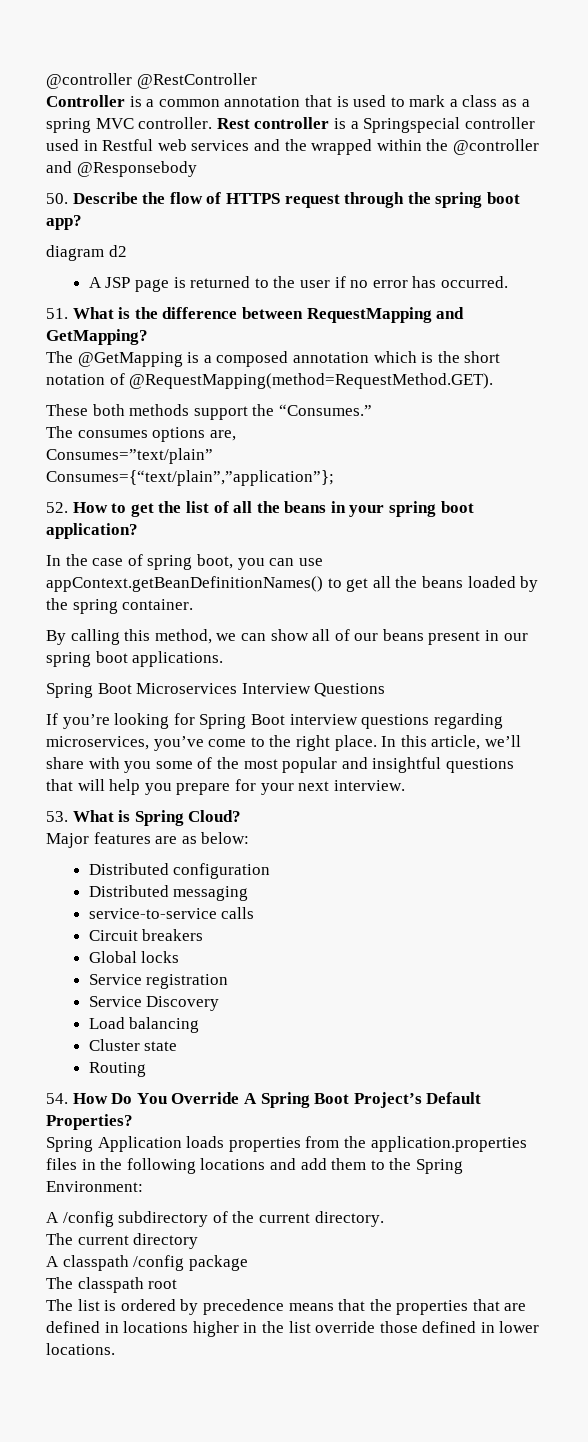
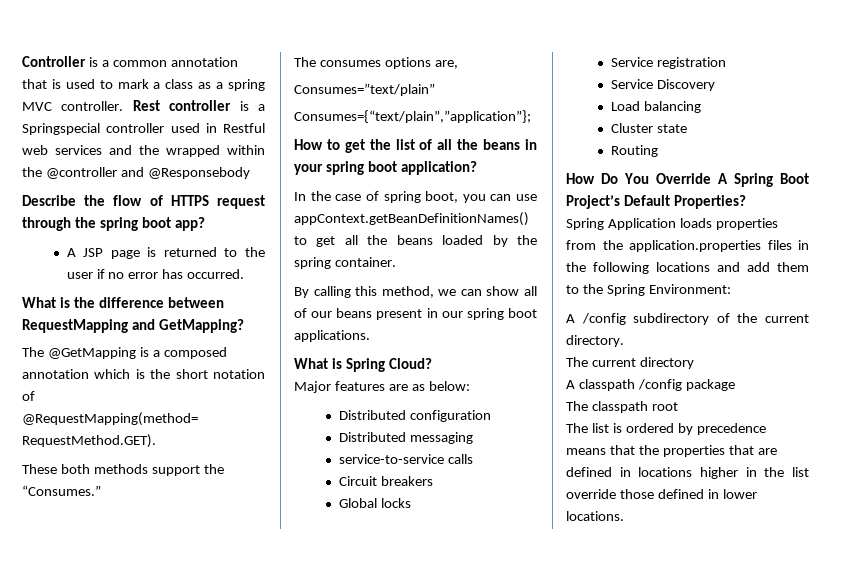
- @controller @RestController
- 50. Describe the flow of HTTPS request through the spring boot app?
+ Describe the flow of HTTPS request through the spring boot app?
- diagram d2
- 51. What is the difference between RequestMapping and GetMapping?
+ What is the difference between RequestMapping and GetMapping?
- 52. How to get the list of all the beans in your spring boot application?
+ How to get the list of all the beans in your spring boot application?
- Spring Boot Microservices Interview Questions
- If you’re looking for Spring Boot interview questions regarding microservices, you’ve come to the right place. In this article, we’ll share with you some of the most popular and insightful questions that will help you prepare for your next interview.
- 53. What is Spring Cloud?
+ What is Spring Cloud?
- 54. How Do You Override A Spring Boot Project’s Default Properties?
+ How Do You Override A Spring Boot Project’s Default Properties?

